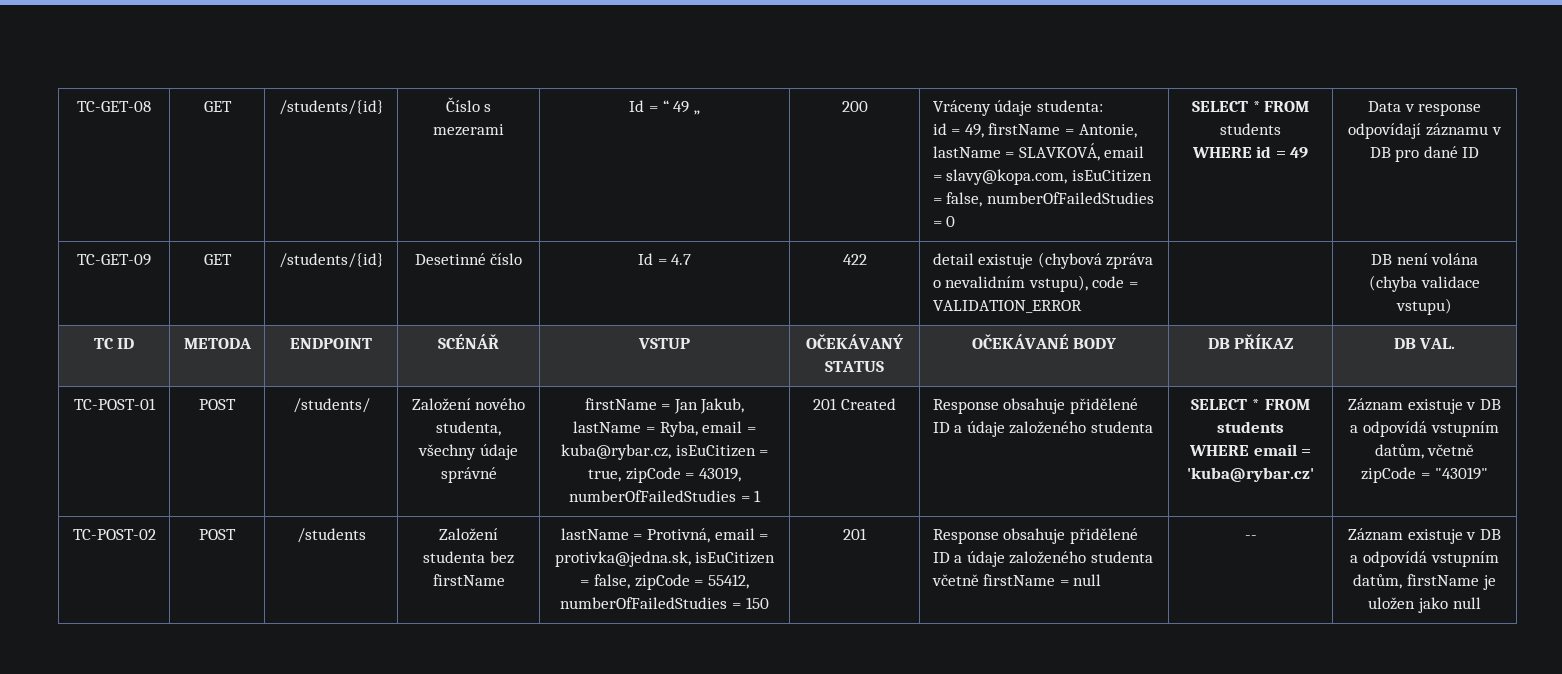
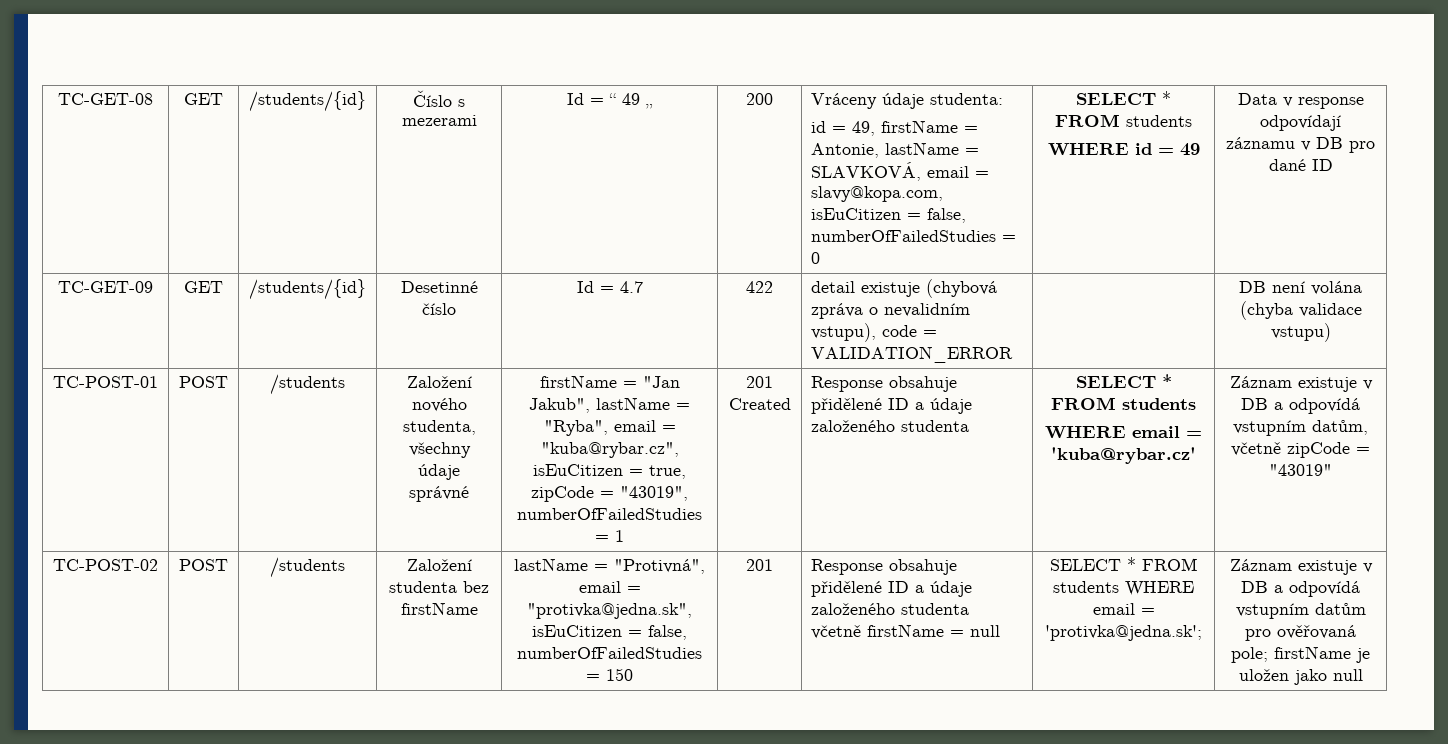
- TC ID | METODA | ENDPOINT | SCÉNÁŘ | VSTUP | OČEKÁVANÝ STATUS | OČEKÁVANÉ BODY | DB PŘÍKAZ | DB VAL.
- TC-POST-01 | POST | /students/
+ TC-POST-01 | POST | /students
- firstName = Jan Jakub, lastName = Ryba, email = kuba@rybar.cz, isEuCitizen = true, zipCode = 43019, numberOfFailedStudies = 1
+ firstName = "Jan Jakub", lastName = "Ryba", email = "kuba@rybar.cz", isEuCitizen = true, zipCode = "43019", numberOfFailedStudies = 1
- lastName = Protivná, email = protivka@jedna.sk, isEuCitizen = false, zipCode = 55412, numberOfFailedStudies = 150
+ lastName = "Protivná", email = "protivka@jedna.sk", isEuCitizen = false, numberOfFailedStudies = 150
- -- | Záznam existuje v DB a odpovídá vstupním datům, firstName je uložen jako null
+ SELECT * FROM students WHERE email = 'protivka@jedna.sk'; | Záznam existuje v DB a odpovídá vstupním datům pro ověřovaná pole; firstName je uložen jako null

